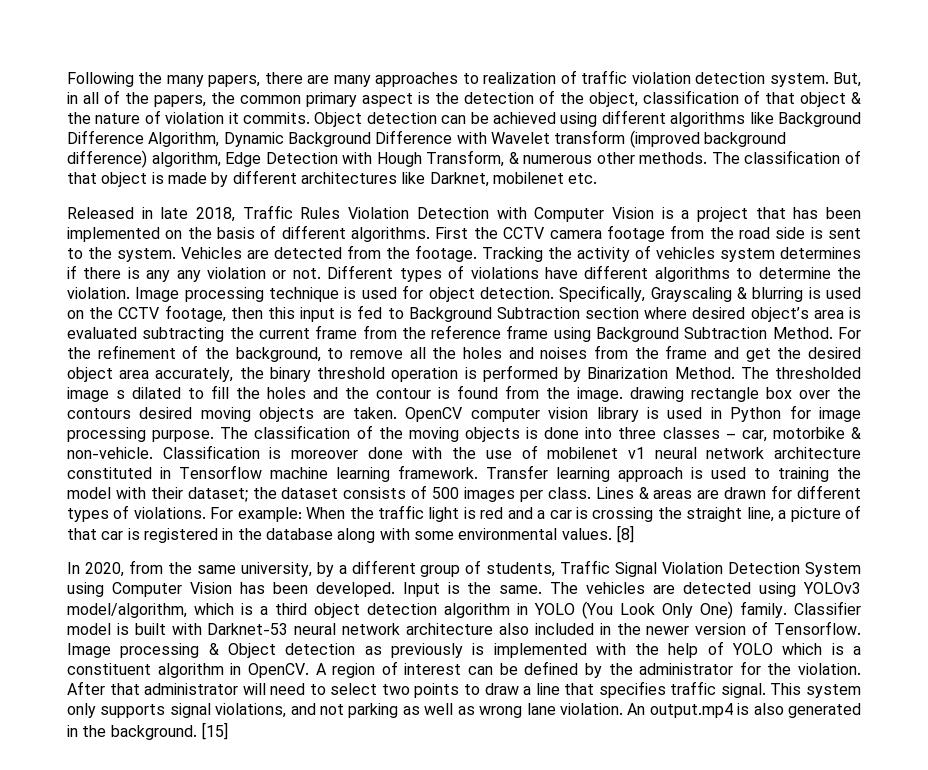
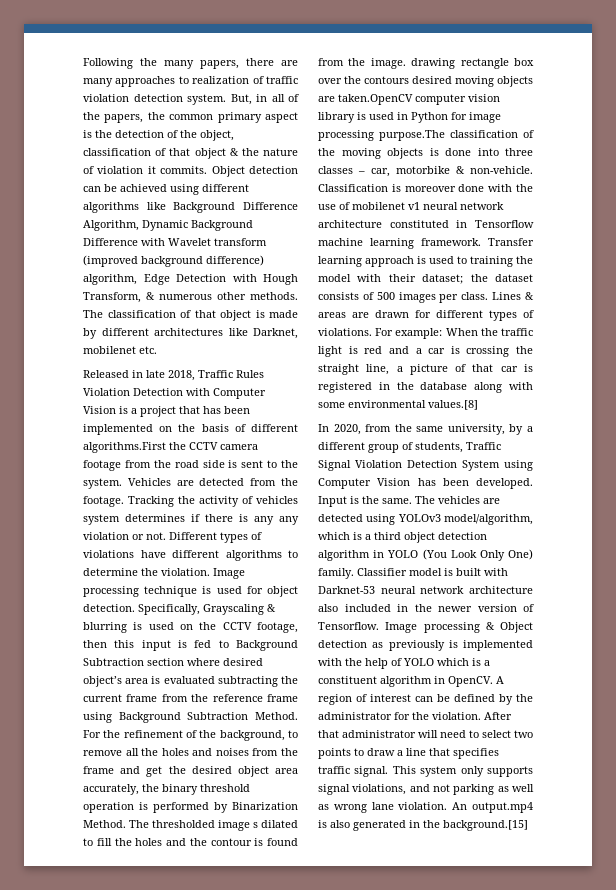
- Released in late 2018, Traffic Rules Violation Detection with Computer Vision is a project that has been implemented on the basis of different algorithms. First the CCTV camera footage from the road side is sent to the system.
+ Released in late 2018, Traffic Rules Violation Detection with Computer Vision is a project that has been implemented on the basis of different algorithms.First the CCTV camera footage from the road side is sent to the system.
- The thresholded image s dilated to fill the holes and the contour is found from the image. drawing rectangle box over the contours desired moving objects are taken. OpenCV computer vision library is used in Python for image processing purpose. The classification of the moving objects is done into three classes – car, motorbike & non-vehicle.
+ The thresholded image s dilated to fill the holes and the contour is found from the image. drawing rectangle box over the contours desired moving objects are taken.OpenCV computer vision library is used in Python for image processing purpose.The classification of the moving objects is done into three classes – car, motorbike & non-vehicle.
- For example: When the traffic light is red and a car is crossing the straight line, a picture of that car is registered in the database along with some environmental values. [8]
+ For example: When the traffic light is red and a car is crossing the straight line, a picture of that car is registered in the database along with some environmental values.[8]
- An output.mp4 is also generated in the background. [15]
+ An output.mp4 is also generated in the background.[15]

